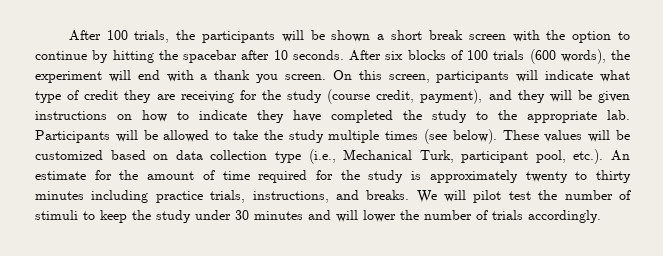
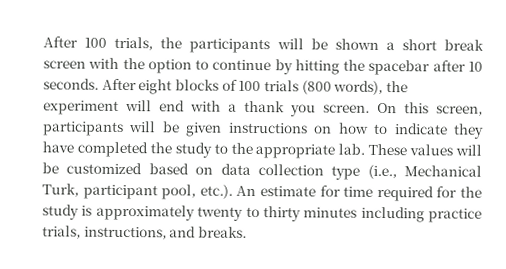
- After six blocks of 100 trials (600 words), the experiment will end with a thank you screen.
+ After eight blocks of 100 trials (800 words), the experiment will end with a thank you screen.
- On this screen, participants will indicate what type of credit they are receiving for the study (course credit, payment), and they will be given instructions on how to indicate they have completed the study to the appropriate lab.
+ On this screen, participants will be given instructions on how to indicate they have completed the study to the appropriate lab.
- Participants will be allowed to take the study multiple times (see below).
- These values will be customized based on data collection type (i.e., Mechanical Turk, participant pool, etc.). An estimate for the amount of time required for the study is approximately twenty to thirty minutes including practice trials, instructions, and breaks. We will pilot test the number of stimuli to keep the study under 30 minutes and will lower the number of trials accordingly.
+ These values will be customized based on data collection type (i.e., Mechanical Turk, participant pool, etc.). An estimate for time required for the study is approximately twenty to thirty minutes including practice trials, instructions, and breaks.

